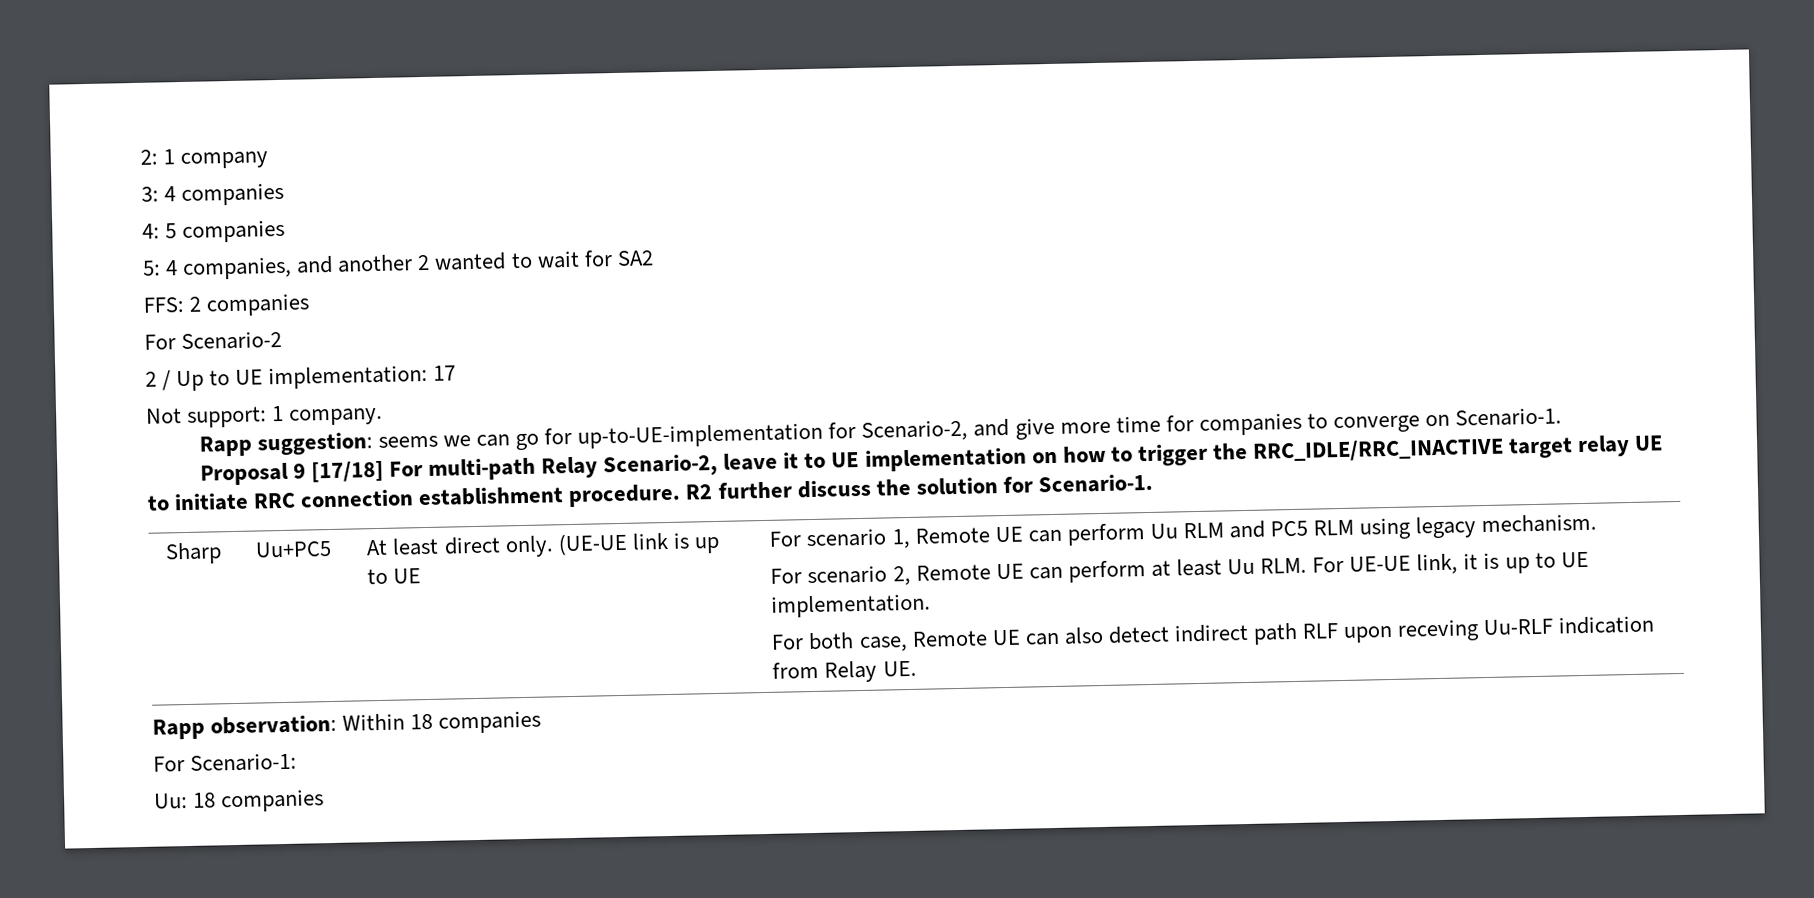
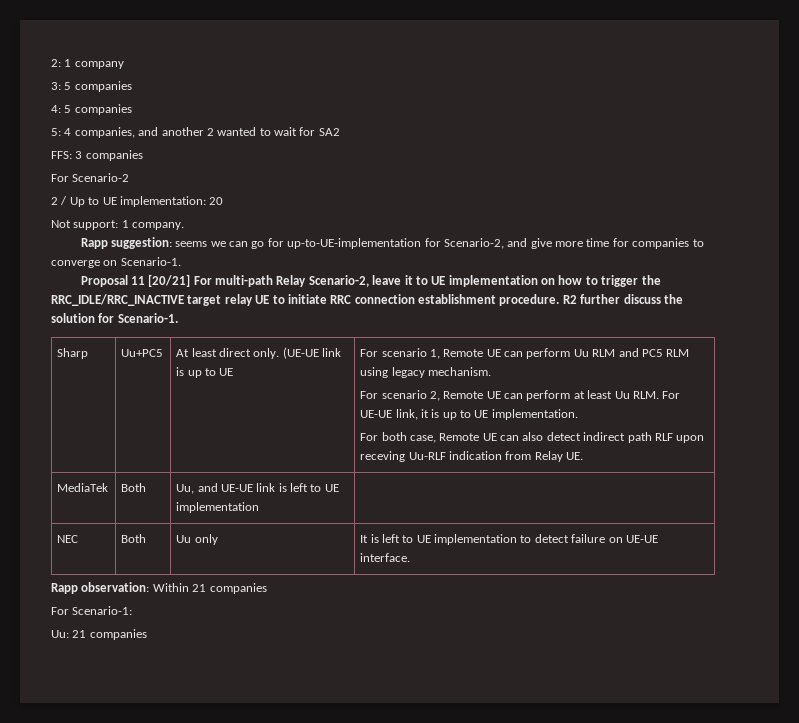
- 3: 4 companies
+ 3: 5 companies
- FFS: 2 companies
+ FFS: 3 companies
- 2 / Up to UE implementation: 17
+ 2 / Up to UE implementation: 20
- Proposal 9 [17/18] For multi-path Relay Scenario-2, leave it to UE implementation on how to trigger the RRC_IDLE/RRC_INACTIVE target relay UE to initiate RRC connection establishment procedure.
+ Proposal 11 [20/21] For multi-path Relay Scenario-2, leave it to UE implementation on how to trigger the RRC_IDLE/RRC_INACTIVE target relay UE to initiate RRC connection establishment procedure.
+ MediaTek | Both | Uu, and UE-UE link is left to UE implementation |
+ NEC | Both | Uu only | It is left to UE implementation to detect failure on UE-UE interface.
- Rapp observation: Within 18 companies
+ Rapp observation: Within 21 companies
- Uu: 18 companies
+ Uu: 21 companies

